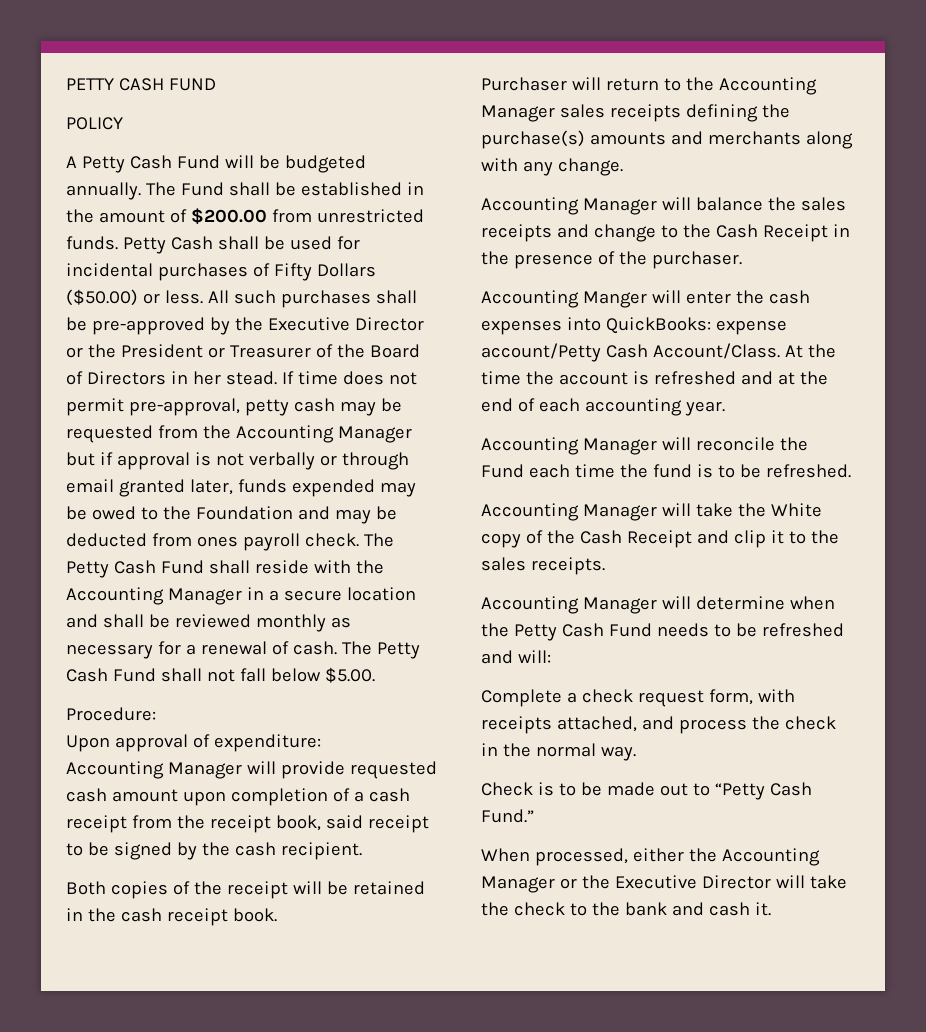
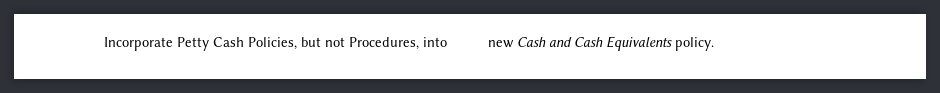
- PETTY CASH FUND
- POLICY
- A Petty Cash Fund will be budgeted annually. The Fund shall be established in the amount of $200.00 from unrestricted funds. Petty Cash shall be used for incidental purchases of Fifty Dollars ($50.00) or less. All such purchases shall be pre-approved by the Executive Director or the President or Treasurer of the Board of Directors in her stead. If time does not permit pre-approval, petty cash may be requested from the Accounting Manager but if approval is not verbally or through email granted later, funds expended may be owed to the Foundation and may be deducted from ones payroll check. The Petty Cash Fund shall reside with the Accounting Manager in a secure location and shall be reviewed monthly as necessary for a renewal of cash. The Petty Cash Fund shall not fall below $5.00.
- Procedure:
- Upon approval of expenditure:
- Accounting Manager will provide requested cash amount upon completion of a cash receipt from the receipt book, said receipt to be signed by the cash recipient.
- Both copies of the receipt will be retained in the cash receipt book.
- Purchaser will return to the Accounting Manager sales receipts defining the purchase(s) amounts and merchants along with any change.
- Accounting Manager will balance the sales receipts and change to the Cash Receipt in the presence of the purchaser.
- Accounting Manger will enter the cash expenses into QuickBooks: expense account/Petty Cash Account/Class. At the time the account is refreshed and at the end of each accounting year.
- Accounting Manager will reconcile the Fund each time the fund is to be refreshed.
- Accounting Manager will take the White copy of the Cash Receipt and clip it to the sales receipts.
- Accounting Manager will determine when the Petty Cash Fund needs to be refreshed and will:
- Complete a check request form, with receipts attached, and process the check in the normal way.
- Check is to be made out to “Petty Cash Fund.”
- When processed, either the Accounting Manager or the Executive Director will take the check to the bank and cash it.
+ Incorporate Petty Cash Policies, but not Procedures, into new Cash and Cash Equivalents policy.

